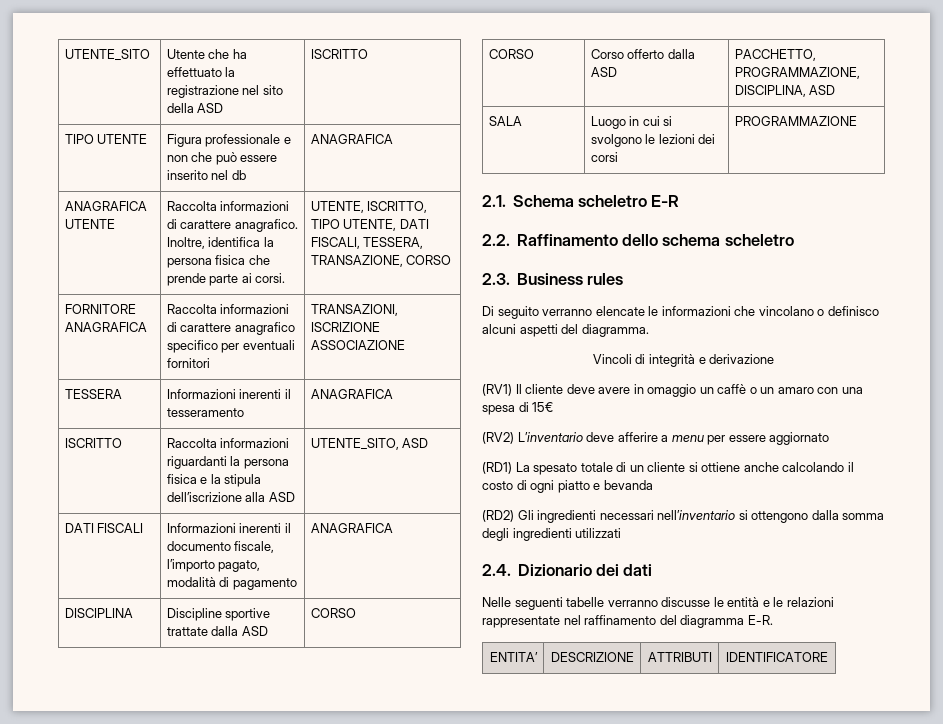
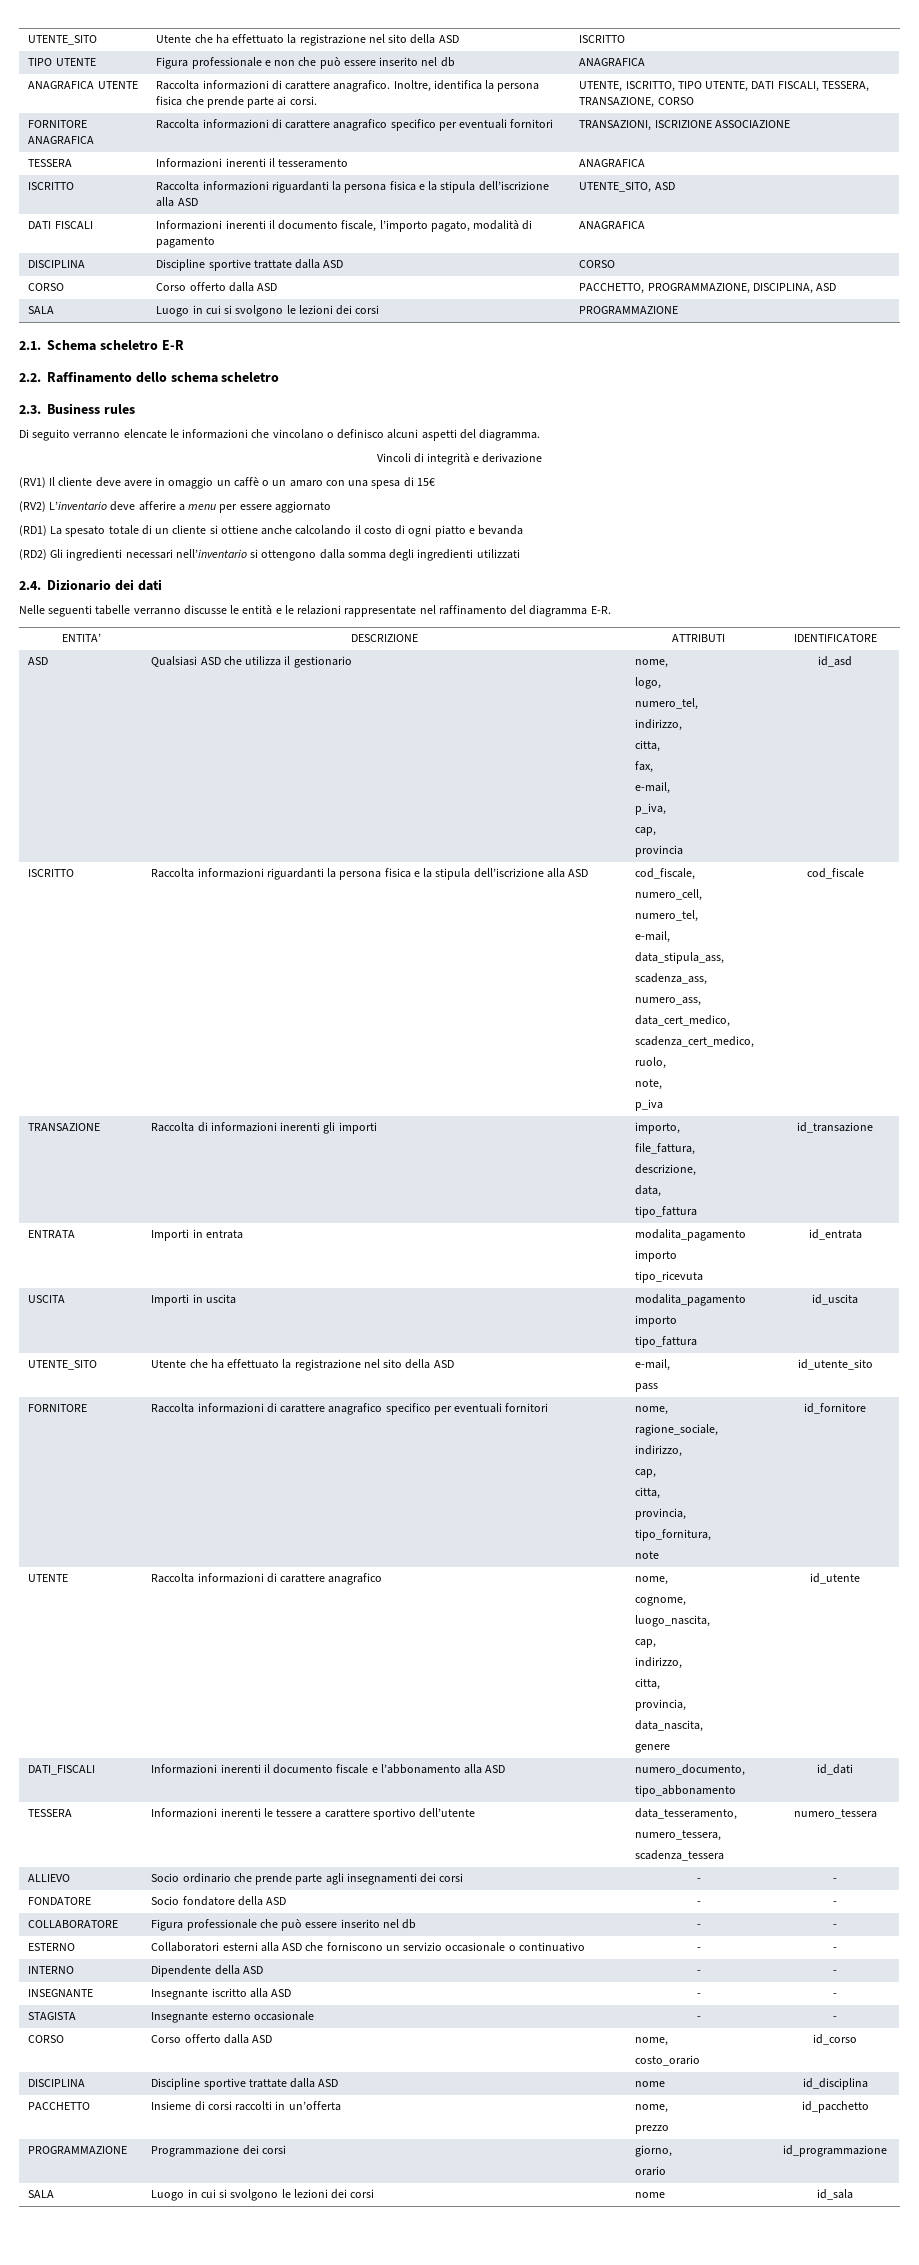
+ ASD | Qualsiasi ASD che utilizza il gestionario | nome,
+ logo,
+ numero_tel,
+ indirizzo,
+ citta,
+ fax,
+ e-mail,
+ p_iva,
+ cap,
+ provincia | id_asd
+ ISCRITTO | Raccolta informazioni riguardanti la persona fisica e la stipula dell’iscrizione alla ASD | cod_fiscale,
+ numero_cell,
+ numero_tel,
+ e-mail,
+ data_stipula_ass,
+ scadenza_ass,
+ numero_ass,
+ data_cert_medico,
+ scadenza_cert_medico,
+ ruolo,
+ note,
+ p_iva | cod_fiscale
+ TRANSAZIONE | Raccolta di informazioni inerenti gli importi | importo,
+ file_fattura,
+ descrizione,
+ data,
+ tipo_fattura | id_transazione
+ ENTRATA | Importi in entrata | modalita_pagamento
+ importo
+ tipo_ricevuta | id_entrata
+ USCITA | Importi in uscita | modalita_pagamento
+ importo
+ tipo_fattura | id_uscita
+ UTENTE_SITO | Utente che ha effettuato la registrazione nel sito della ASD | e-mail,
+ pass | id_utente_sito
+ FORNITORE | Raccolta informazioni di carattere anagrafico specifico per eventuali fornitori | nome,
+ ragione_sociale,
+ indirizzo,
+ cap,
+ citta,
+ provincia,
+ tipo_fornitura,
+ note | id_fornitore
+ UTENTE | Raccolta informazioni di carattere anagrafico | nome,
+ cognome,
+ luogo_nascita,
+ cap,
+ indirizzo,
+ citta,
+ provincia,
+ data_nascita,
+ genere | id_utente
+ DATI_FISCALI | Informazioni inerenti il documento fiscale e l’abbonamento alla ASD | numero_documento,
+ tipo_abbonamento | id_dati
+ TESSERA | Informazioni inerenti le tessere a carattere sportivo dell’utente | data_tesseramento,
+ numero_tessera,
+ scadenza_tessera | numero_tessera
+ ALLIEVO | Socio ordinario che prende parte agli insegnamenti dei corsi | - | -
+ FONDATORE | Socio fondatore della ASD | - | -
+ COLLABORATORE | Figura professionale che può essere inserito nel db | - | -
+ ESTERNO | Collaboratori esterni alla ASD che forniscono un servizio occasionale o continuativo | - | -
+ INTERNO | Dipendente della ASD | - | -
+ INSEGNANTE | Insegnante iscritto alla ASD | - | -
+ STAGISTA | Insegnante esterno occasionale | - | -
+ CORSO | Corso offerto dalla ASD | nome,
+ costo_orario | id_corso
+ DISCIPLINA | Discipline sportive trattate dalla ASD | nome | id_disciplina
+ PACCHETTO | Insieme di corsi raccolti in un’offerta | nome,
+ prezzo | id_pacchetto
+ PROGRAMMAZIONE | Programmazione dei corsi | giorno,
+ orario | id_programmazione
+ SALA | Luogo in cui si svolgono le lezioni dei corsi | nome | id_sala

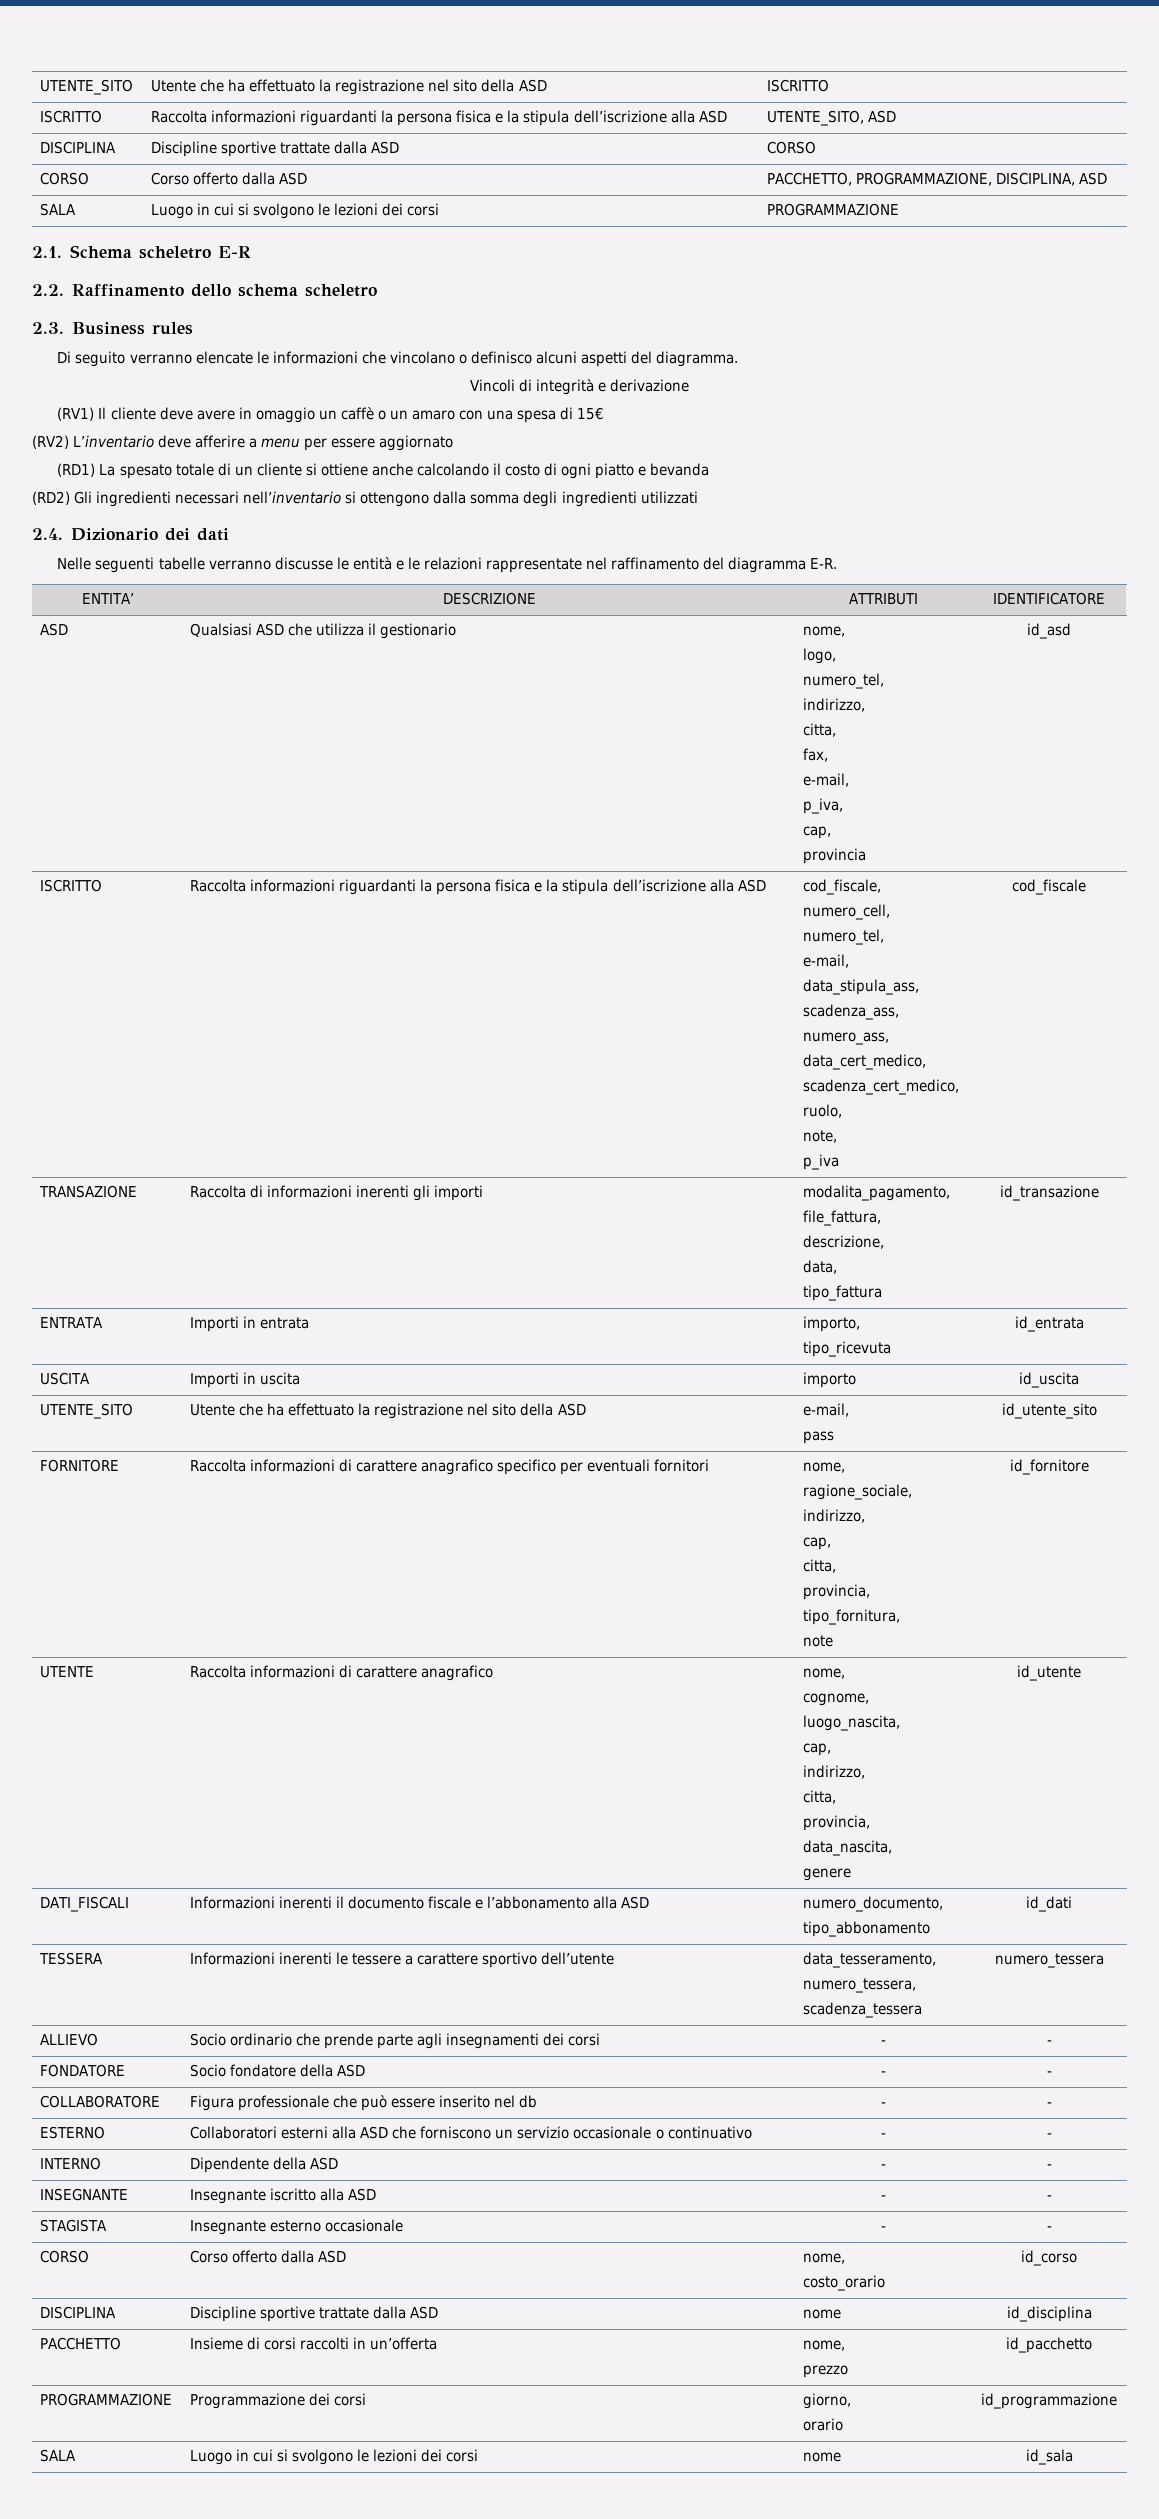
- TIPO UTENTE | Figura professionale e non che può essere inserito nel db | ANAGRAFICA
- ANAGRAFICA UTENTE | Raccolta informazioni di carattere anagrafico. Inoltre, identifica la persona fisica che prende parte ai corsi. | UTENTE, ISCRITTO, TIPO UTENTE, DATI FISCALI, TESSERA, TRANSAZIONE, CORSO
- FORNITORE ANAGRAFICA | Raccolta informazioni di carattere anagrafico specifico per eventuali fornitori | TRANSAZIONI, ISCRIZIONE ASSOCIAZIONE
- TESSERA | Informazioni inerenti il tesseramento | ANAGRAFICA
- DATI FISCALI | Informazioni inerenti il documento fiscale, l’importo pagato, modalità di pagamento | ANAGRAFICA
- TRANSAZIONE | Raccolta di informazioni inerenti gli importi | importo,
+ TRANSAZIONE | Raccolta di informazioni inerenti gli importi | modalita_pagamento,
- ENTRATA | Importi in entrata | modalita_pagamento
- importo
+ ENTRATA | Importi in entrata | importo,
- USCITA | Importi in uscita | modalita_pagamento
- importo
- tipo_fattura | id_uscita
+ USCITA | Importi in uscita | importo | id_uscita

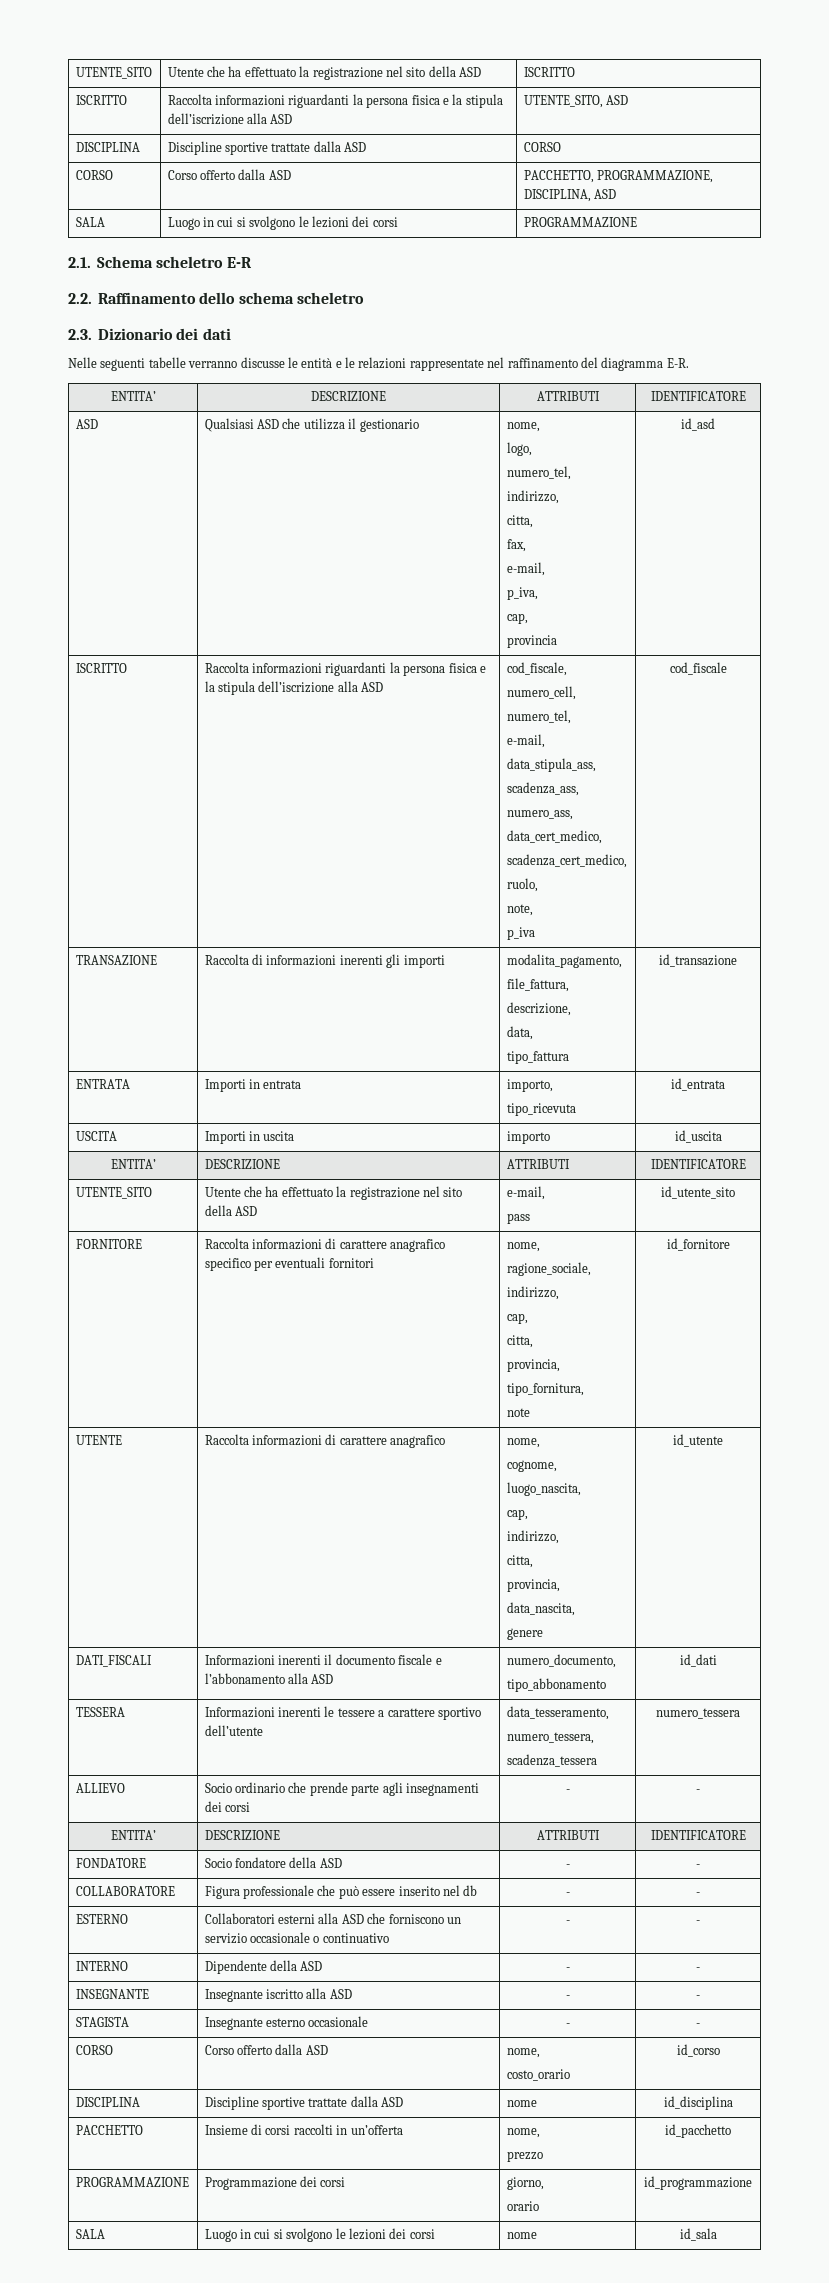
- 2.3. Business rules
- Di seguito verranno elencate le informazioni che vincolano o definisco alcuni aspetti del diagramma.
- Vincoli di integrità e derivazione
- (RV1) Il cliente deve avere in omaggio un caffè o un amaro con una spesa di 15€
- (RV2) L’inventario deve afferire a menu per essere aggiornato
- (RD1) La spesato totale di un cliente si ottiene anche calcolando il costo di ogni piatto e bevanda
- (RD2) Gli ingredienti necessari nell’inventario si ottengono dalla somma degli ingredienti utilizzati
- 2.4. Dizionario dei dati
+ 2.3. Dizionario dei dati
  USCITA | Importi in uscita | importo | id_uscita
+ ENTITA’ | DESCRIZIONE | ATTRIBUTI | IDENTIFICATORE
  ALLIEVO | Socio ordinario che prende parte agli insegnamenti dei corsi | - | -
+ ENTITA’ | DESCRIZIONE | ATTRIBUTI | IDENTIFICATORE

